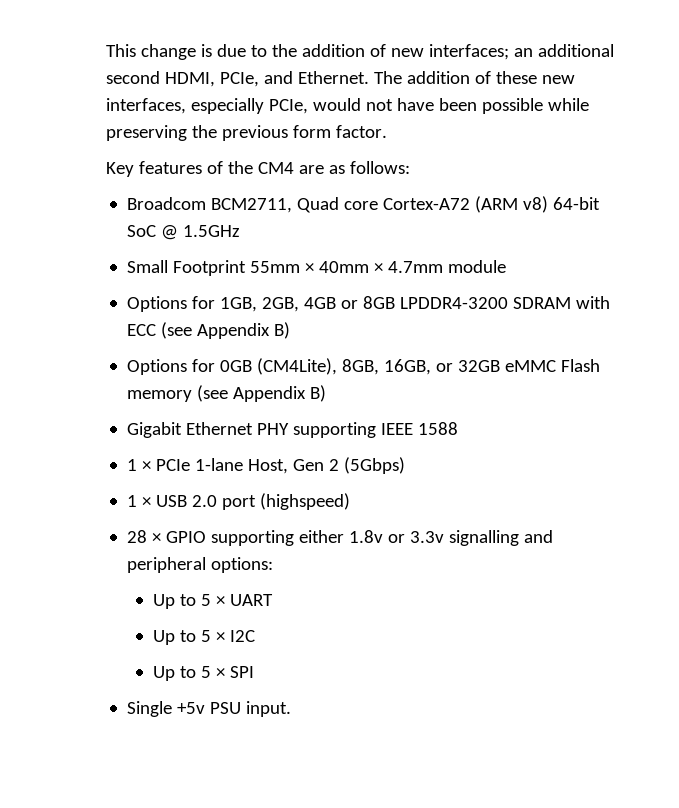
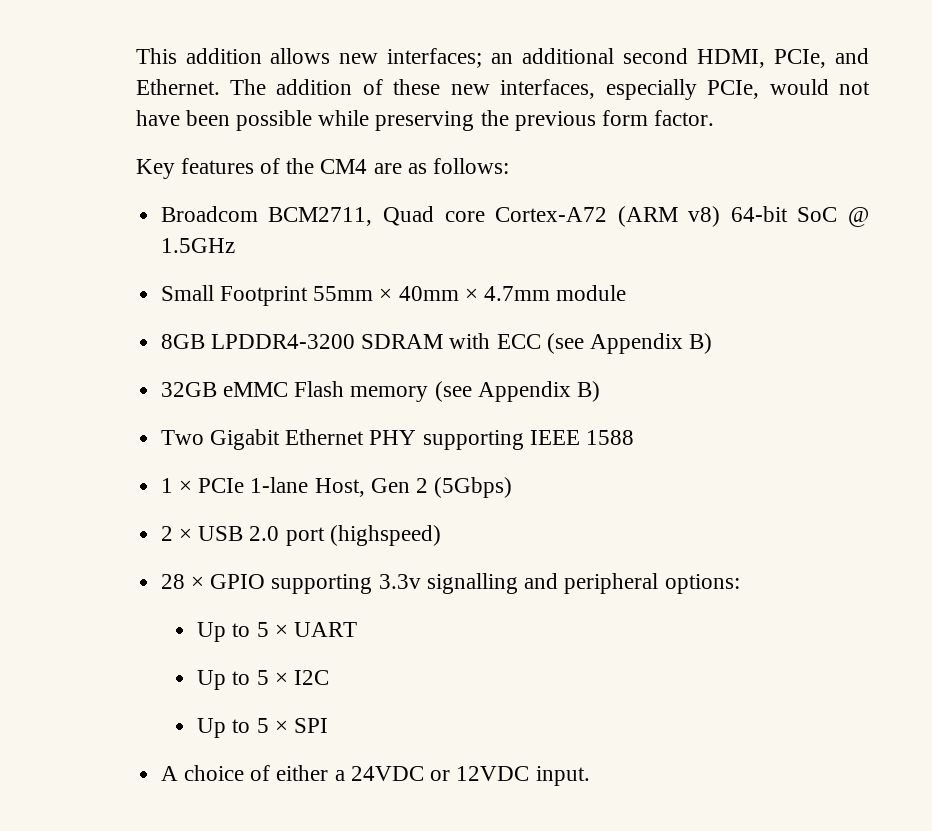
- This change is due to the addition of new interfaces; an additional second HDMI, PCIe, and Ethernet.
+ This addition allows new interfaces; an additional second HDMI, PCIe, and Ethernet.
- Options for 1GB, 2GB, 4GB or 8GB LPDDR4-3200 SDRAM with ECC (see Appendix B)
+ 8GB LPDDR4-3200 SDRAM with ECC (see Appendix B)
- Options for 0GB (CM4Lite), 8GB, 16GB, or 32GB eMMC Flash memory (see Appendix B)
+ 32GB eMMC Flash memory (see Appendix B)
- Gigabit Ethernet PHY supporting IEEE 1588
+ Two Gigabit Ethernet PHY supporting IEEE 1588
- 1 × USB 2.0 port (highspeed)
+ 2 × USB 2.0 port (highspeed)
- 28 × GPIO supporting either 1.8v or 3.3v signalling and peripheral options:
+ 28 × GPIO supporting 3.3v signalling and peripheral options:
- Single +5v PSU input.
+ A choice of either a 24VDC or 12VDC input.

